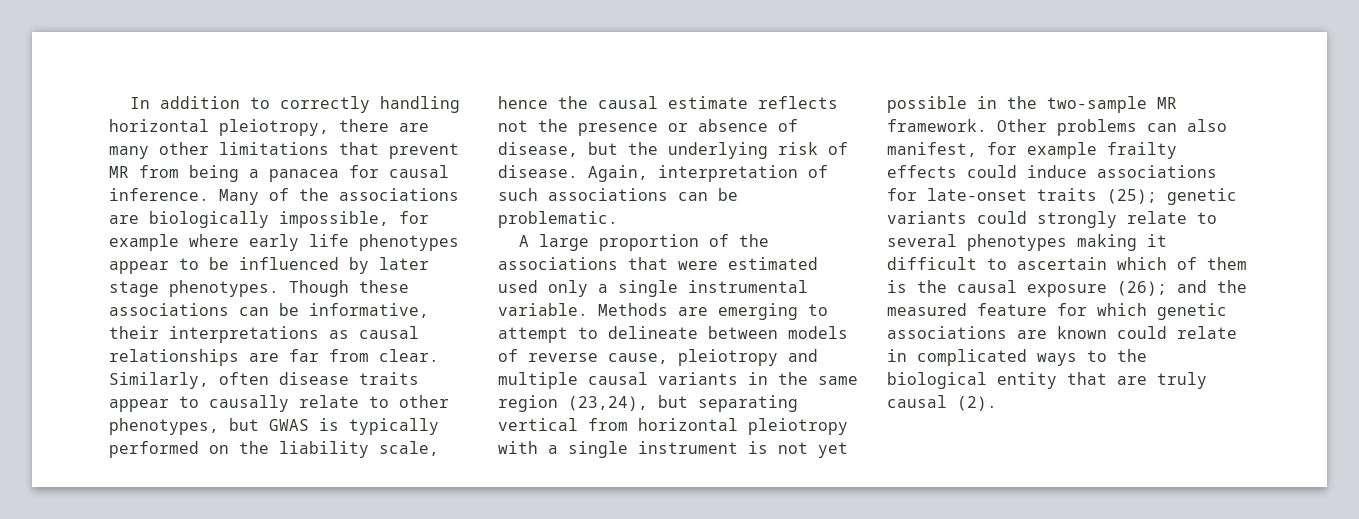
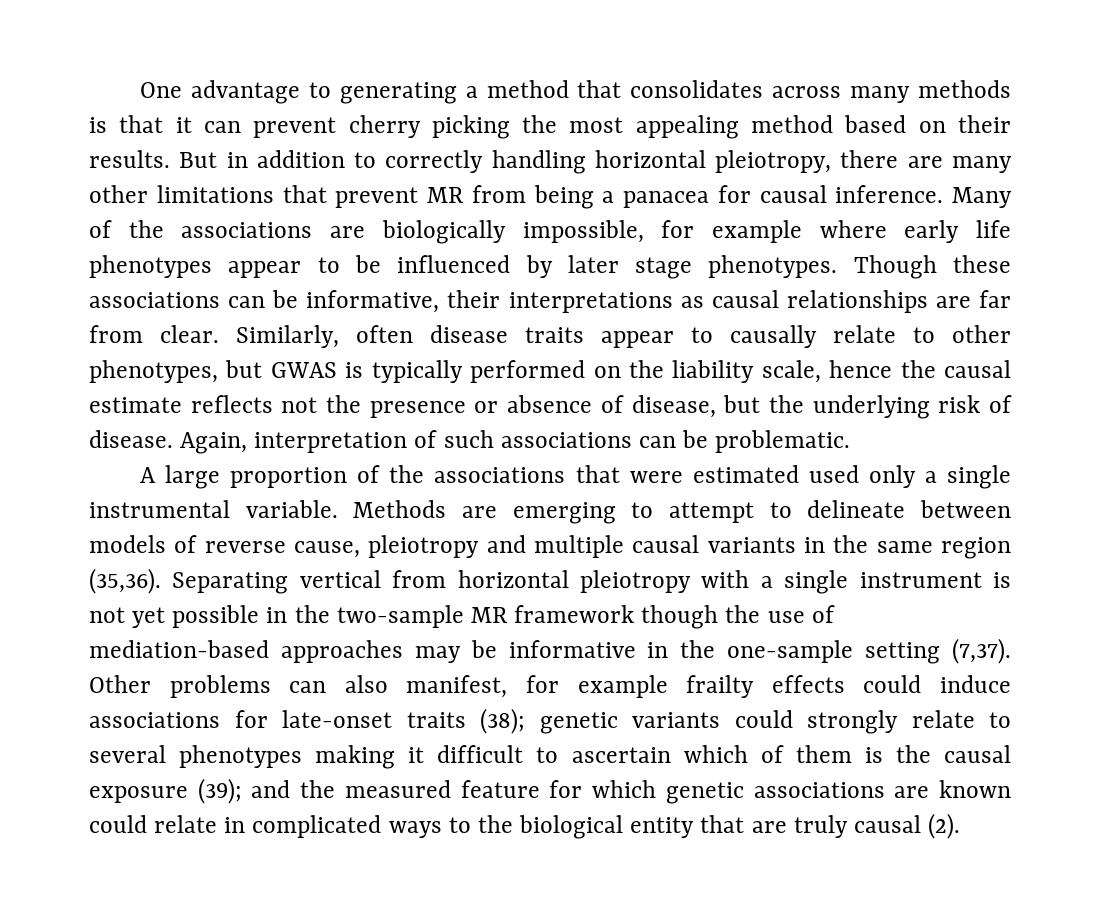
- In addition to correctly handling horizontal pleiotropy, there are many other limitations that prevent MR from being a panacea for causal inference.
+ One advantage to generating a method that consolidates across many methods is that it can prevent cherry picking the most appealing method based on their results. But in addition to correctly handling horizontal pleiotropy, there are many other limitations that prevent MR from being a panacea for causal inference.
- Methods are emerging to attempt to delineate between models of reverse cause, pleiotropy and multiple causal variants in the same region (23,24), but separating vertical from horizontal pleiotropy with a single instrument is not yet possible in the two-sample MR framework.
+ Methods are emerging to attempt to delineate between models of reverse cause, pleiotropy and multiple causal variants in the same region (35,36). Separating vertical from horizontal pleiotropy with a single instrument is not yet possible in the two-sample MR framework though the use of mediation-based approaches may be informative in the one-sample setting (7,37).
- Other problems can also manifest, for example frailty effects could induce associations for late-onset traits (25); genetic variants could strongly relate to several phenotypes making it difficult to ascertain which of them is the causal exposure (26); and the measured feature for which genetic associations are known could relate in complicated ways to the biological entity that are truly causal (2).
+ Other problems can also manifest, for example frailty effects could induce associations for late-onset traits (38); genetic variants could strongly relate to several phenotypes making it difficult to ascertain which of them is the causal exposure (39); and the measured feature for which genetic associations are known could relate in complicated ways to the biological entity that are truly causal (2).

